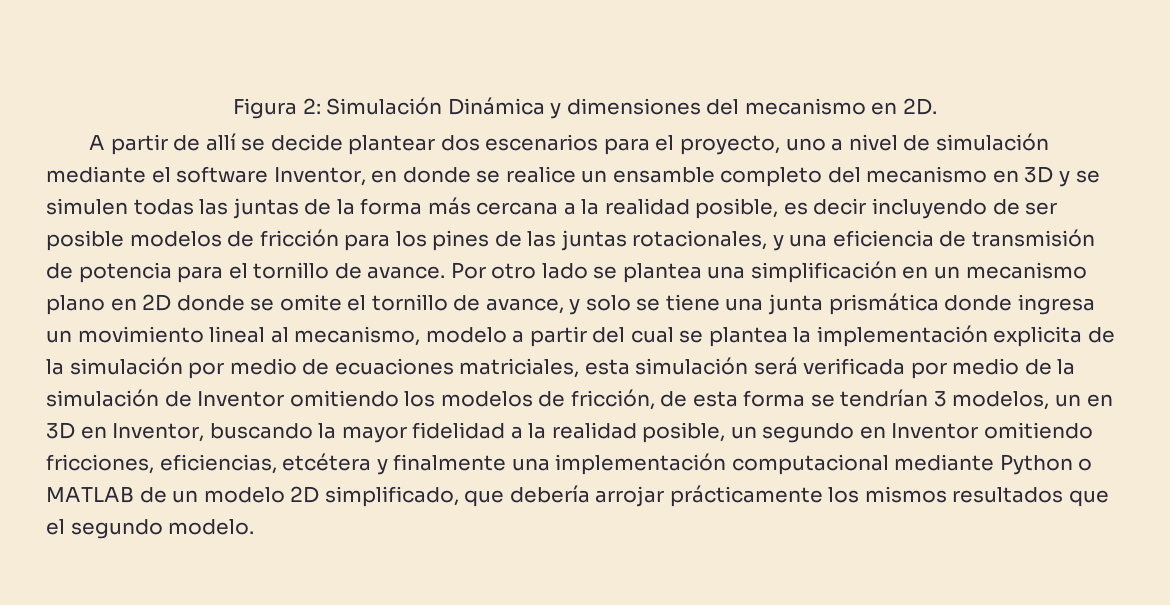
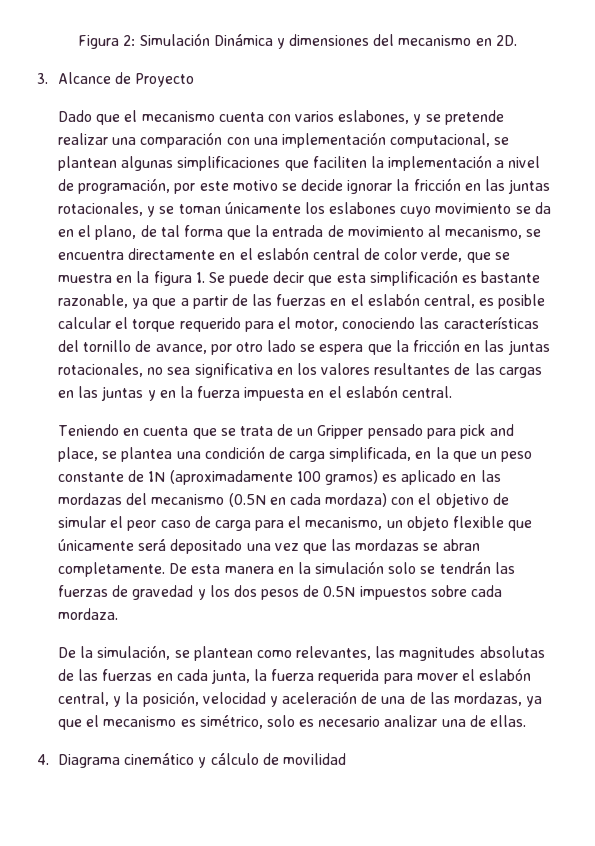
- A partir de allí se decide plantear dos escenarios para el proyecto, uno a nivel de simulación mediante el software Inventor, en donde se realice un ensamble completo del mecanismo en 3D y se simulen todas las juntas de la forma más cercana a la realidad posible, es decir incluyendo de ser posible modelos de fricción para los pines de las juntas rotacionales, y una eficiencia de transmisión de potencia para el tornillo de avance. Por otro lado se plantea una simplificación en un mecanismo plano en 2D donde se omite el tornillo de avance, y solo se tiene una junta prismática donde ingresa un movimiento lineal al mecanismo, modelo a partir del cual se plantea la implementación explicita de la simulación por medio de ecuaciones matriciales, esta simulación será verificada por medio de la simulación de Inventor omitiendo los modelos de fricción, de esta forma se tendrían 3 modelos, un en 3D en Inventor, buscando la mayor fidelidad a la realidad posible, un segundo en Inventor omitiendo fricciones, eficiencias, etcétera y finalmente una implementación computacional mediante Python o MATLAB de un modelo 2D simplificado, que debería arrojar prácticamente los mismos resultados que el segundo modelo.
+ 3. Alcance de Proyecto
+ Dado que el mecanismo cuenta con varios eslabones, y se pretende realizar una comparación con una implementación computacional, se plantean algunas simplificaciones que faciliten la implementación a nivel de programación, por este motivo se decide ignorar la fricción en las juntas rotacionales, y se toman únicamente los eslabones cuyo movimiento se da en el plano, de tal forma que la entrada de movimiento al mecanismo, se encuentra directamente en el eslabón central de color verde, que se muestra en la figura 1. Se puede decir que esta simplificación es bastante razonable, ya que a partir de las fuerzas en el eslabón central, es posible calcular el torque requerido para el motor, conociendo las características del tornillo de avance, por otro lado se espera que la fricción en las juntas rotacionales, no sea significativa en los valores resultantes de las cargas en las juntas y en la fuerza impuesta en el eslabón central.
+ Teniendo en cuenta que se trata de un Gripper pensado para pick and place, se plantea una condición de carga simplificada, en la que un peso constante de 1N (aproximadamente 100 gramos) es aplicado en las mordazas del mecanismo (0.5N en cada mordaza) con el objetivo de simular el peor caso de carga para el mecanismo, un objeto flexible que únicamente será depositado una vez que las mordazas se abran completamente. De esta manera en la simulación solo se tendrán las fuerzas de gravedad y los dos pesos de 0.5N impuestos sobre cada mordaza.
+ De la simulación, se plantean como relevantes, las magnitudes absolutas de las fuerzas en cada junta, la fuerza requerida para mover el eslabón central, y la posición, velocidad y aceleración de una de las mordazas, ya que el mecanismo es simétrico, solo es necesario analizar una de ellas.
+ 4. Diagrama cinemático y cálculo de movilidad

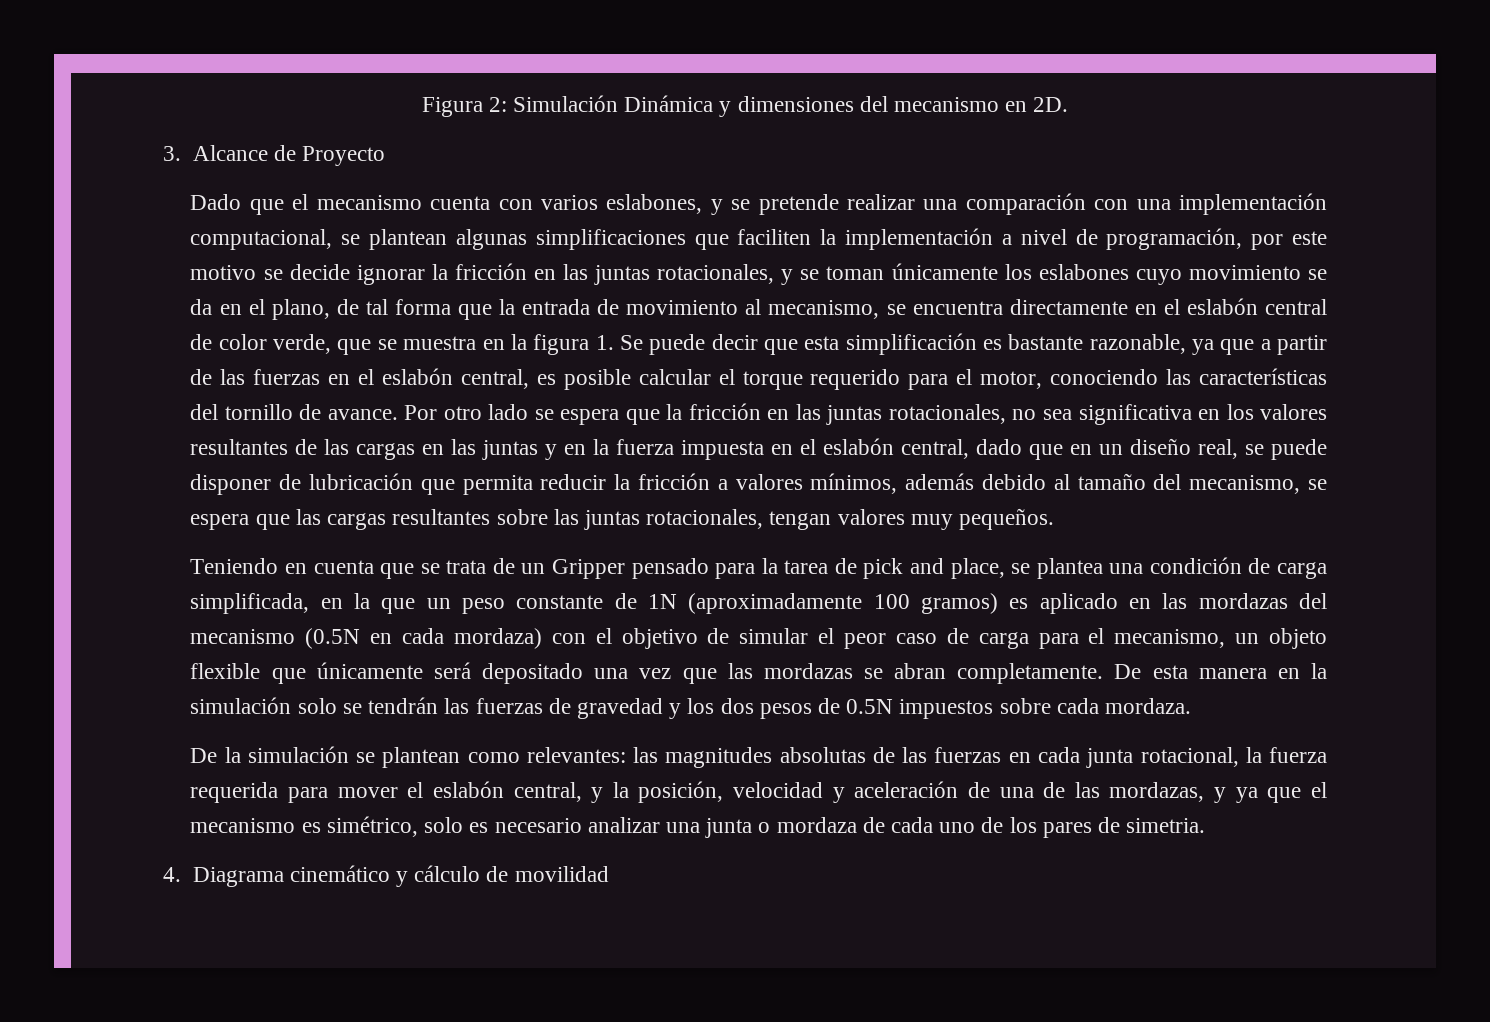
- Dado que el mecanismo cuenta con varios eslabones, y se pretende realizar una comparación con una implementación computacional, se plantean algunas simplificaciones que faciliten la implementación a nivel de programación, por este motivo se decide ignorar la fricción en las juntas rotacionales, y se toman únicamente los eslabones cuyo movimiento se da en el plano, de tal forma que la entrada de movimiento al mecanismo, se encuentra directamente en el eslabón central de color verde, que se muestra en la figura 1. Se puede decir que esta simplificación es bastante razonable, ya que a partir de las fuerzas en el eslabón central, es posible calcular el torque requerido para el motor, conociendo las características del tornillo de avance, por otro lado se espera que la fricción en las juntas rotacionales, no sea significativa en los valores resultantes de las cargas en las juntas y en la fuerza impuesta en el eslabón central.
+ Dado que el mecanismo cuenta con varios eslabones, y se pretende realizar una comparación con una implementación computacional, se plantean algunas simplificaciones que faciliten la implementación a nivel de programación, por este motivo se decide ignorar la fricción en las juntas rotacionales, y se toman únicamente los eslabones cuyo movimiento se da en el plano, de tal forma que la entrada de movimiento al mecanismo, se encuentra directamente en el eslabón central de color verde, que se muestra en la figura 1. Se puede decir que esta simplificación es bastante razonable, ya que a partir de las fuerzas en el eslabón central, es posible calcular el torque requerido para el motor, conociendo las características del tornillo de avance. Por otro lado se espera que la fricción en las juntas rotacionales, no sea significativa en los valores resultantes de las cargas en las juntas y en la fuerza impuesta en el eslabón central, dado que en un diseño real, se puede disponer de lubricación que permita reducir la fricción a valores mínimos, además debido al tamaño del mecanismo, se espera que las cargas resultantes sobre las juntas rotacionales, tengan valores muy pequeños.
- Teniendo en cuenta que se trata de un Gripper pensado para pick and place, se plantea una condición de carga simplificada, en la que un peso constante de 1N (aproximadamente 100 gramos) es aplicado en las mordazas del mecanismo (0.5N en cada mordaza) con el objetivo de simular el peor caso de carga para el mecanismo, un objeto flexible que únicamente será depositado una vez que las mordazas se abran completamente.
+ Teniendo en cuenta que se trata de un Gripper pensado para la tarea de pick and place, se plantea una condición de carga simplificada, en la que un peso constante de 1N (aproximadamente 100 gramos) es aplicado en las mordazas del mecanismo (0.5N en cada mordaza) con el objetivo de simular el peor caso de carga para el mecanismo, un objeto flexible que únicamente será depositado una vez que las mordazas se abran completamente.
- De la simulación, se plantean como relevantes, las magnitudes absolutas de las fuerzas en cada junta, la fuerza requerida para mover el eslabón central, y la posición, velocidad y aceleración de una de las mordazas, ya que el mecanismo es simétrico, solo es necesario analizar una de ellas.
+ De la simulación se plantean como relevantes: las magnitudes absolutas de las fuerzas en cada junta rotacional, la fuerza requerida para mover el eslabón central, y la posición, velocidad y aceleración de una de las mordazas, y ya que el mecanismo es simétrico, solo es necesario analizar una junta o mordaza de cada uno de los pares de simetria.

